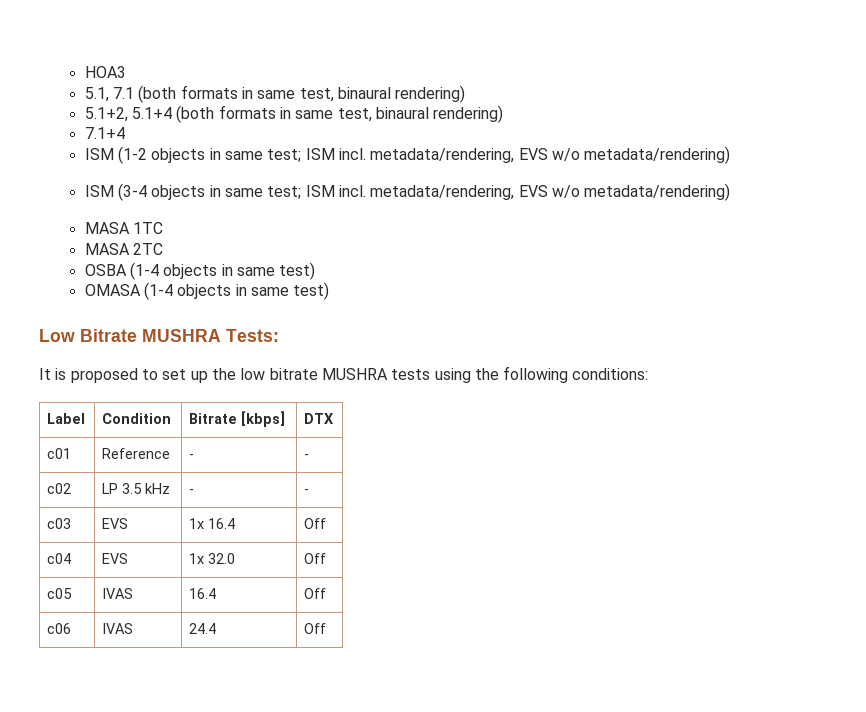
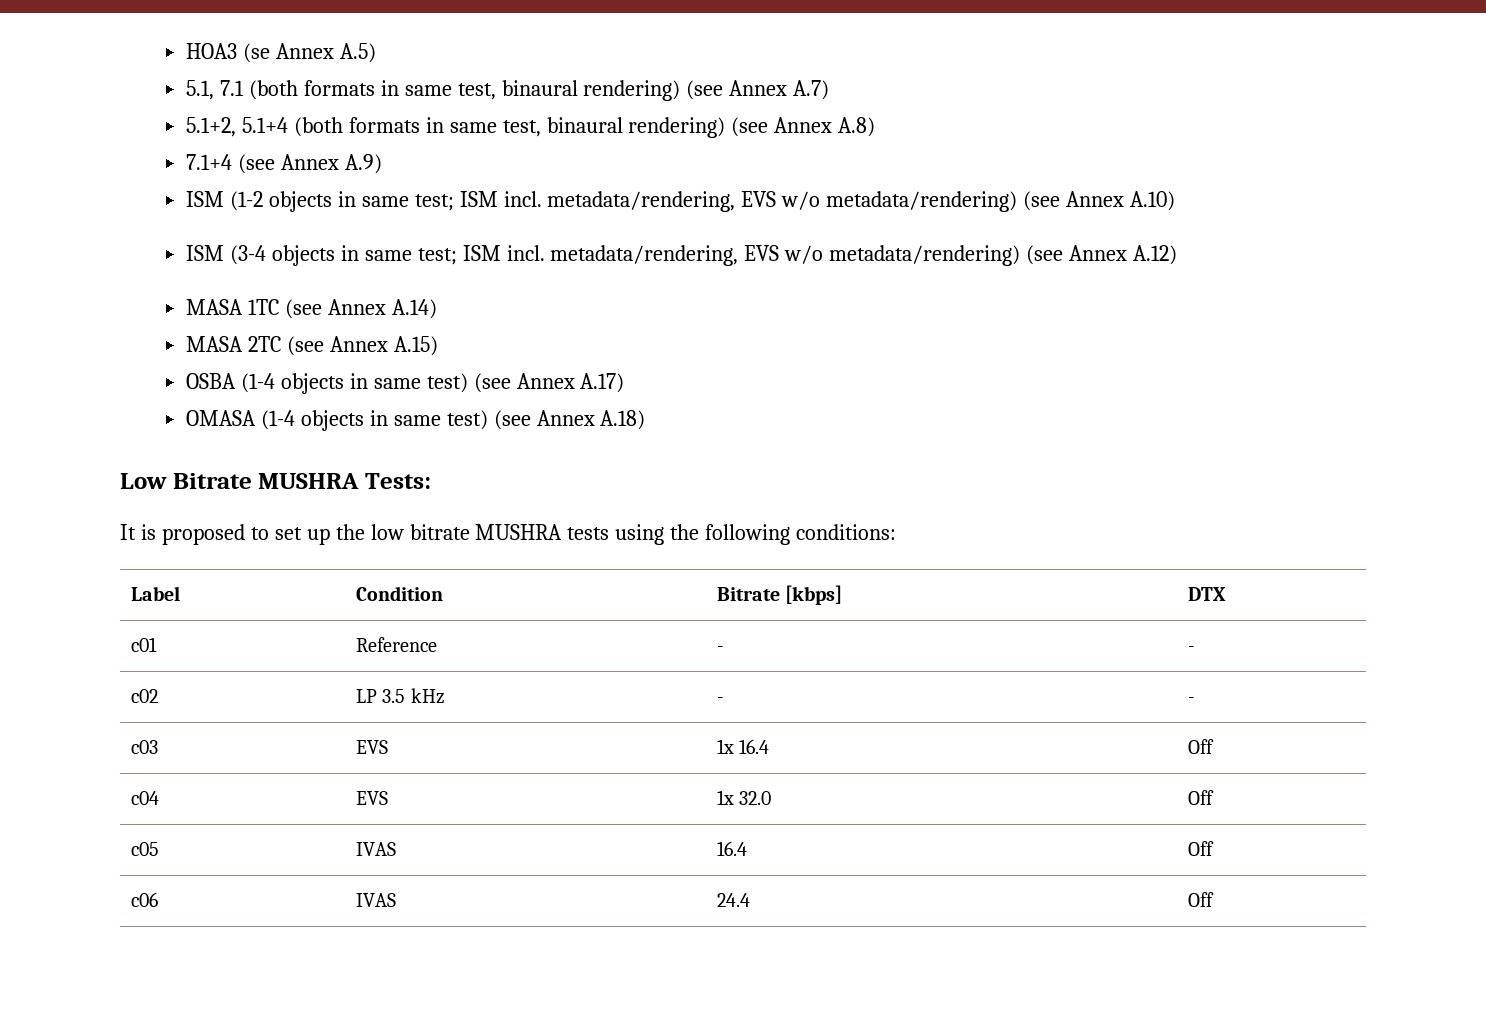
- HOA3
+ HOA3 (se Annex A.5)
- 5.1, 7.1 (both formats in same test, binaural rendering)
+ 5.1, 7.1 (both formats in same test, binaural rendering) (see Annex A.7)
- 5.1+2, 5.1+4 (both formats in same test, binaural rendering)
- 7.1+4
+ 5.1+2, 5.1+4 (both formats in same test, binaural rendering) (see Annex A.8)
+ 7.1+4 (see Annex A.9)
- ISM (1-2 objects in same test; ISM incl. metadata/rendering, EVS w/o metadata/rendering)
+ ISM (1-2 objects in same test; ISM incl. metadata/rendering, EVS w/o metadata/rendering) (see Annex A.10)
- ISM (3-4 objects in same test; ISM incl. metadata/rendering, EVS w/o metadata/rendering)
+ ISM (3-4 objects in same test; ISM incl. metadata/rendering, EVS w/o metadata/rendering) (see Annex A.12)
- MASA 1TC
+ MASA 1TC (see Annex A.14)
- MASA 2TC
+ MASA 2TC (see Annex A.15)
- OSBA (1-4 objects in same test)
+ OSBA (1-4 objects in same test) (see Annex A.17)
- OMASA (1-4 objects in same test)
+ OMASA (1-4 objects in same test) (see Annex A.18)

